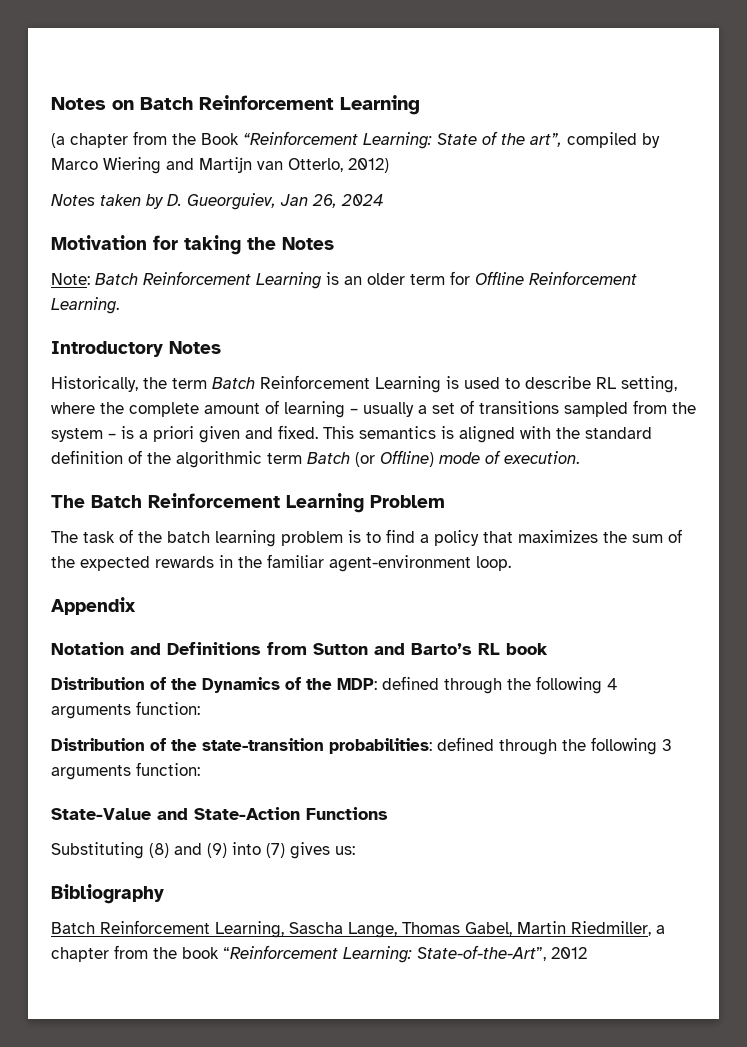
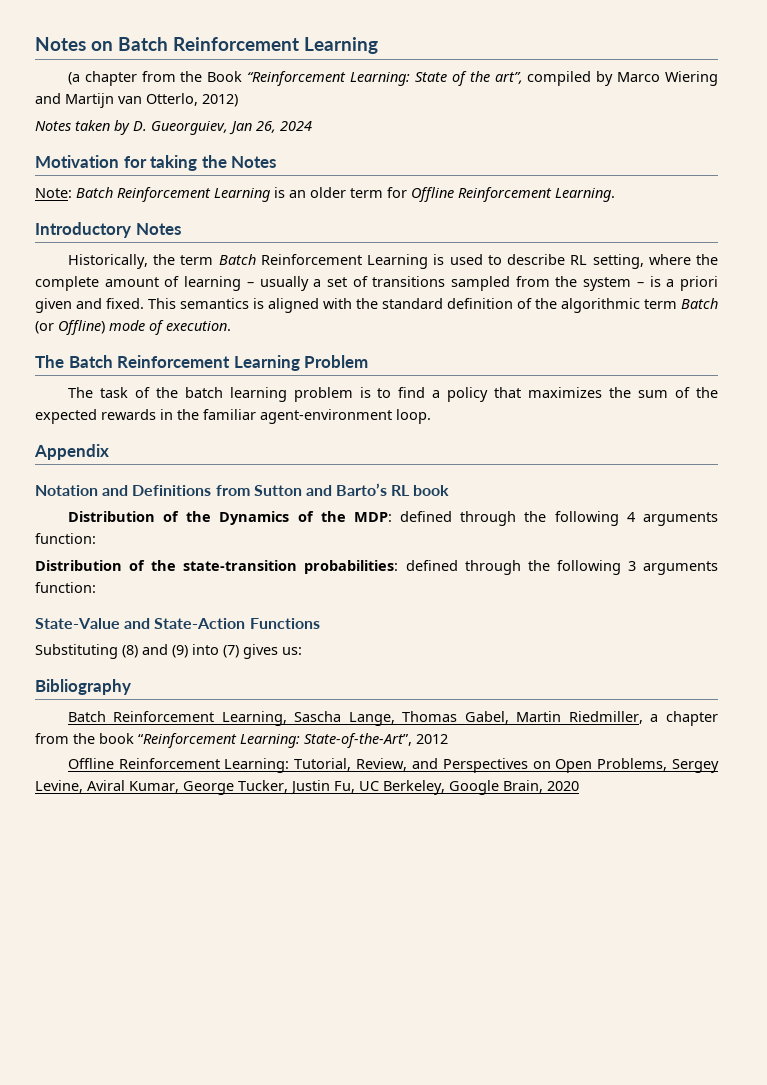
+ Offline Reinforcement Learning: Tutorial, Review, and Perspectives on Open Problems, Sergey Levine, Aviral Kumar, George Tucker, Justin Fu, UC Berkeley, Google Brain, 2020

